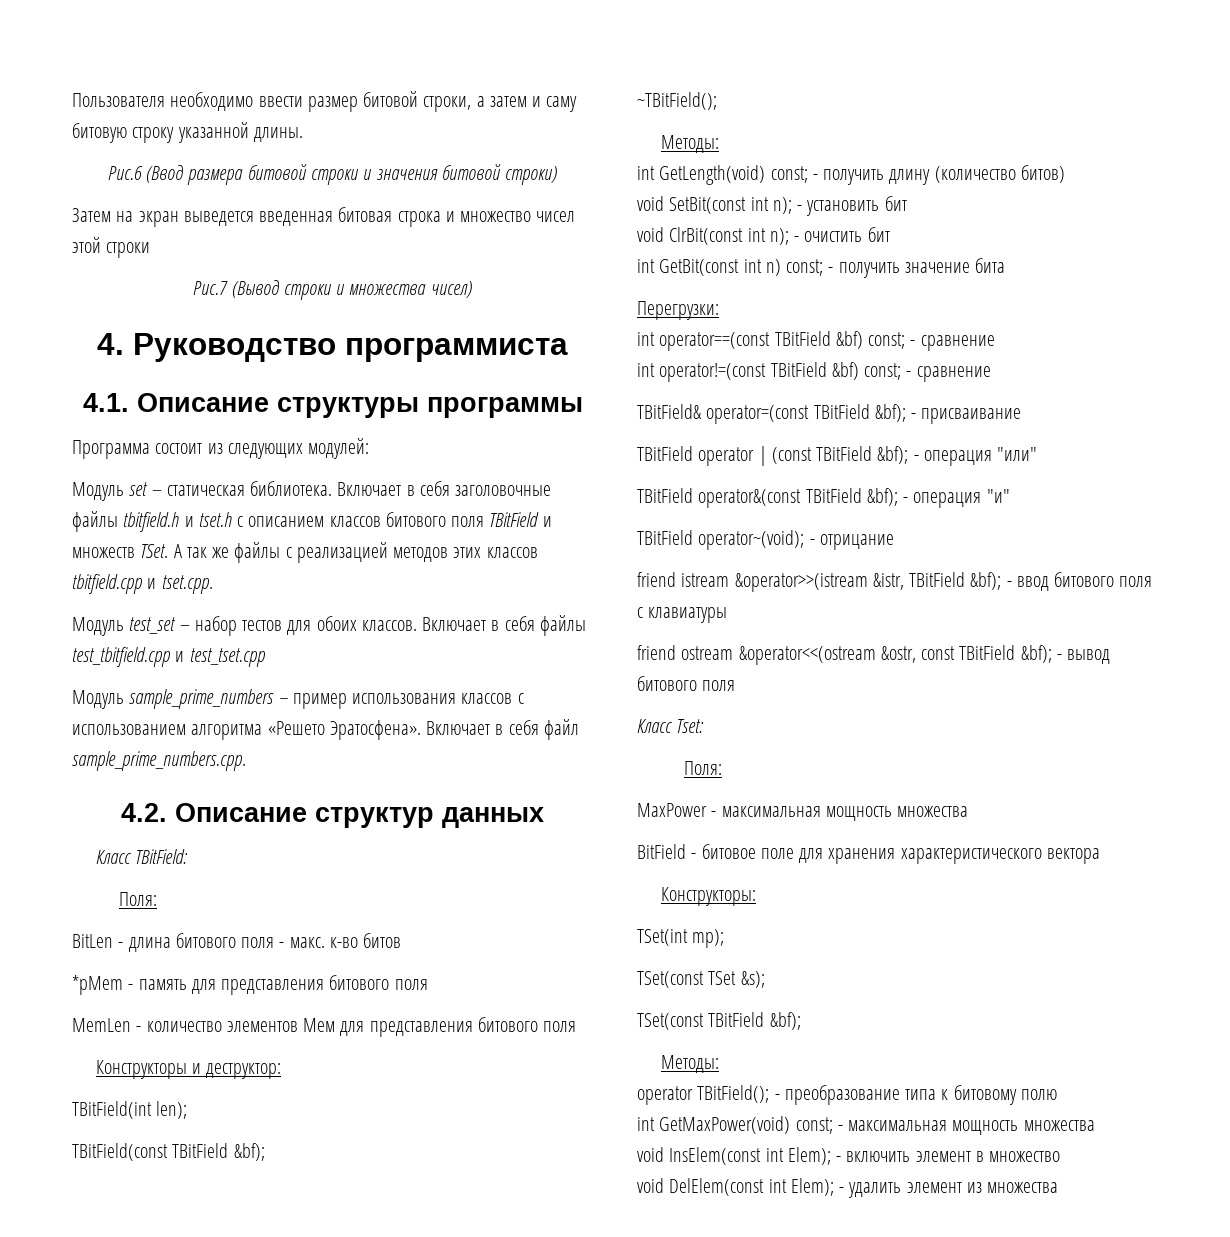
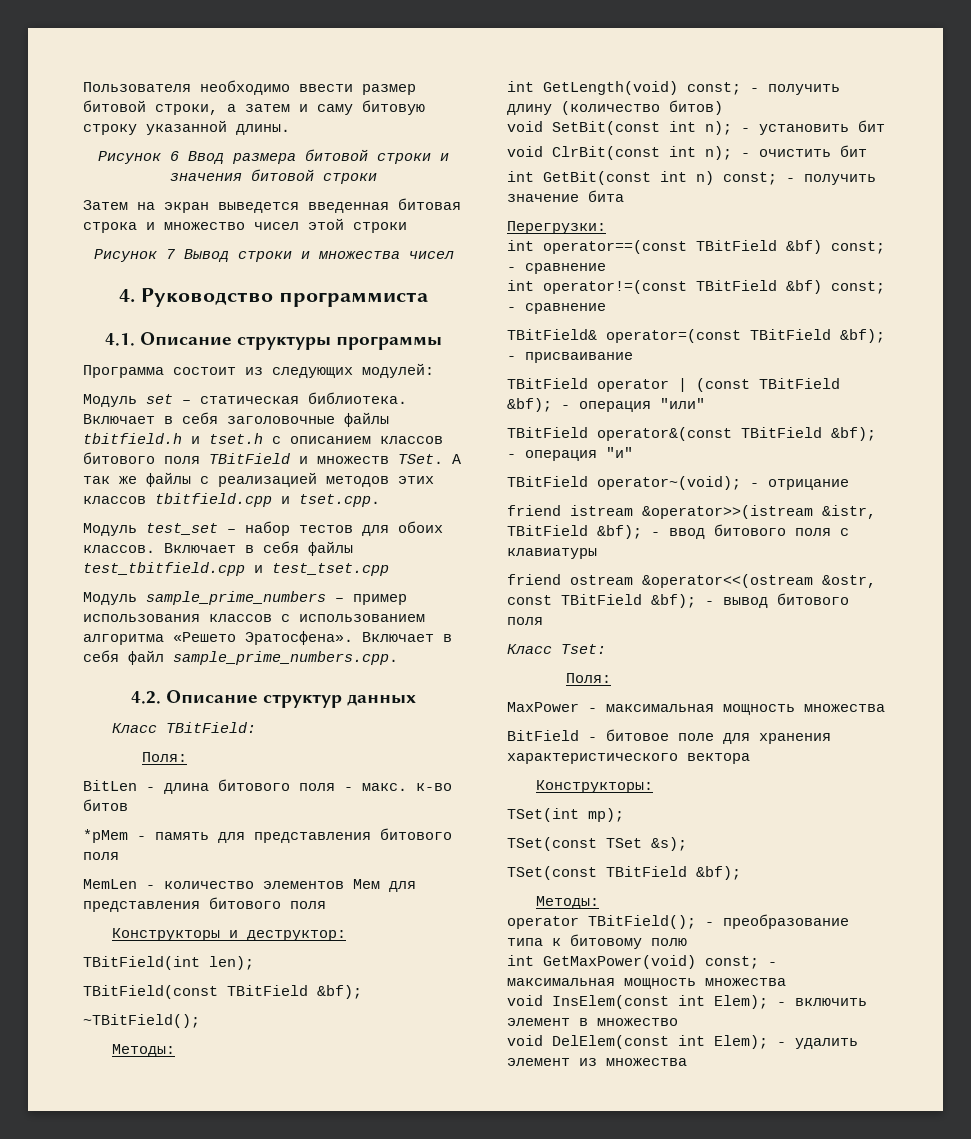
- Рис.6 (Ввод размера битовой строки и значения битовой строки)
+ Рисунок 6 Ввод размера битовой строки и значения битовой строки
- Рис.7 (Вывод строки и множества чисел)
+ Рисунок 7 Вывод строки и множества чисел

